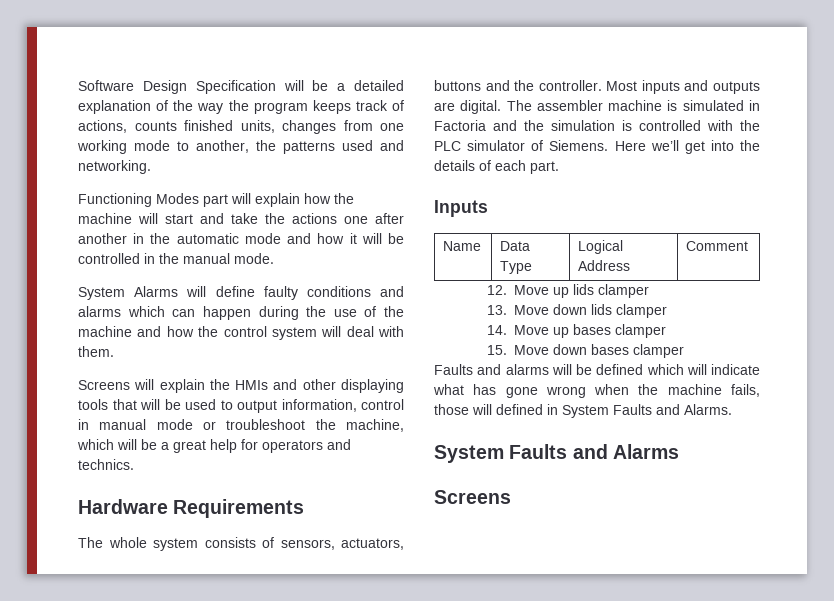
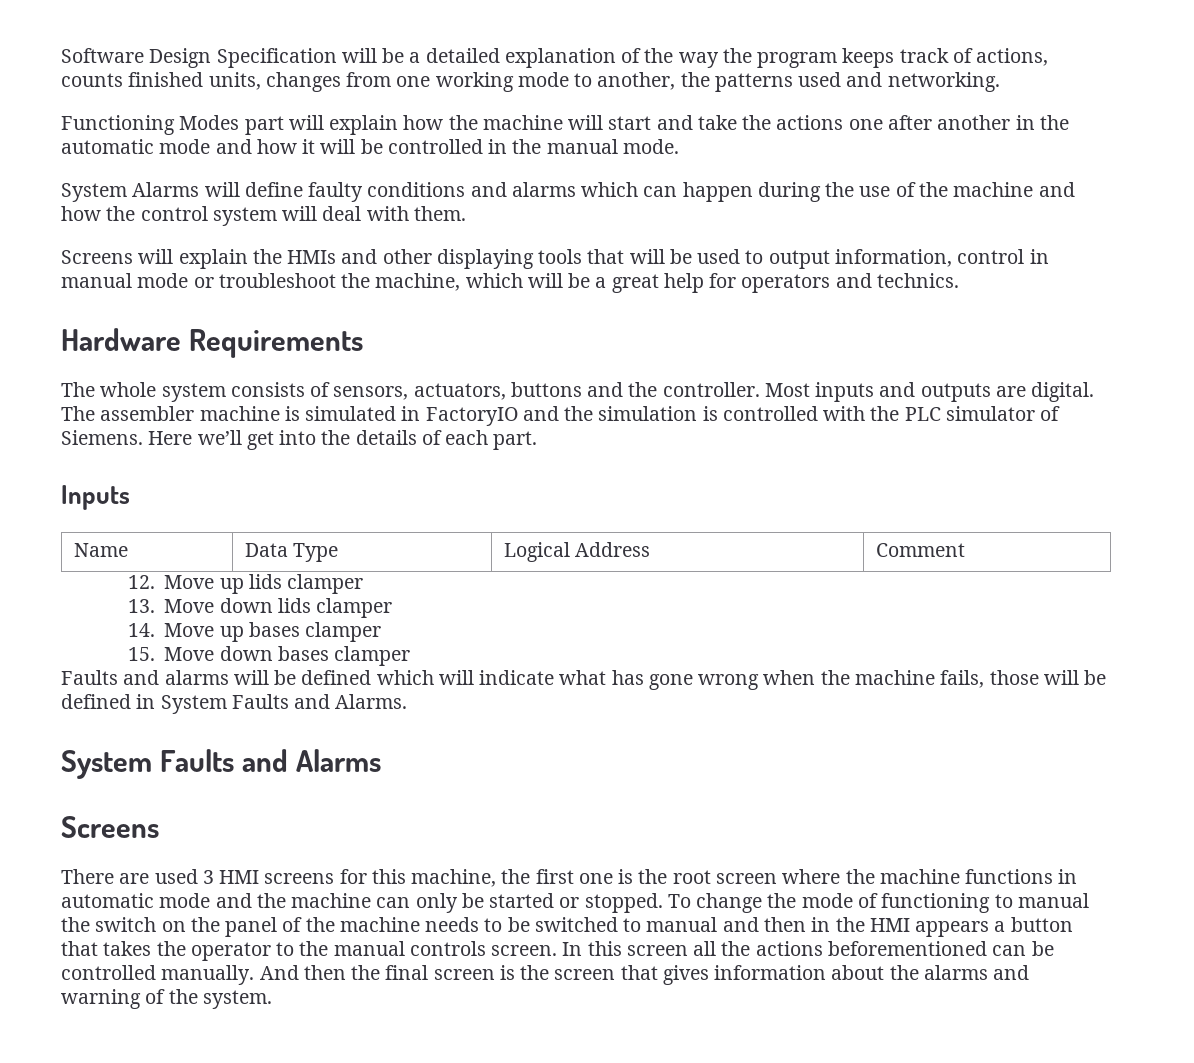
- The assembler machine is simulated in Factoria and the simulation is controlled with the PLC simulator of Siemens.
+ The assembler machine is simulated in FactoryIO and the simulation is controlled with the PLC simulator of Siemens.
- Faults and alarms will be defined which will indicate what has gone wrong when the machine fails, those will defined in System Faults and Alarms.
+ Faults and alarms will be defined which will indicate what has gone wrong when the machine fails, those will be defined in System Faults and Alarms.
+ There are used 3 HMI screens for this machine, the first one is the root screen where the machine functions in automatic mode and the machine can only be started or stopped. To change the mode of functioning to manual the switch on the panel of the machine needs to be switched to manual and then in the HMI appears a button that takes the operator to the manual controls screen. In this screen all the actions beforementioned can be controlled manually. And then the final screen is the screen that gives information about the alarms and warning of the system.

